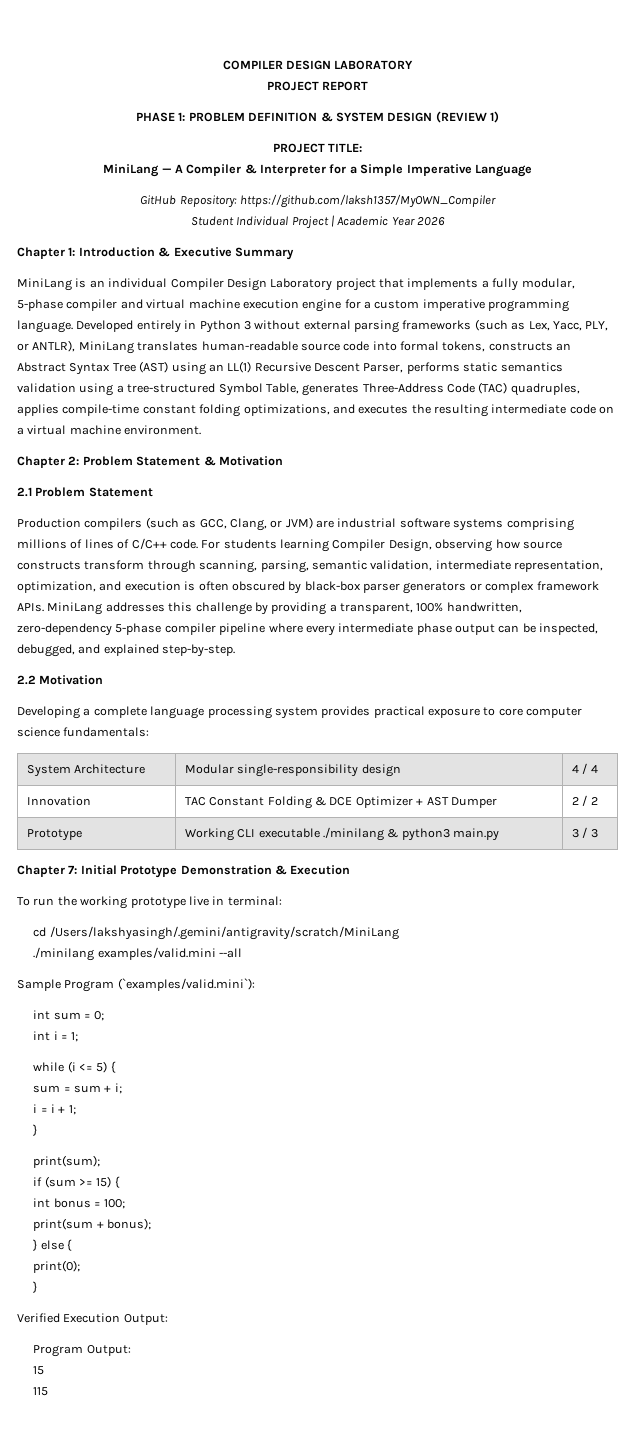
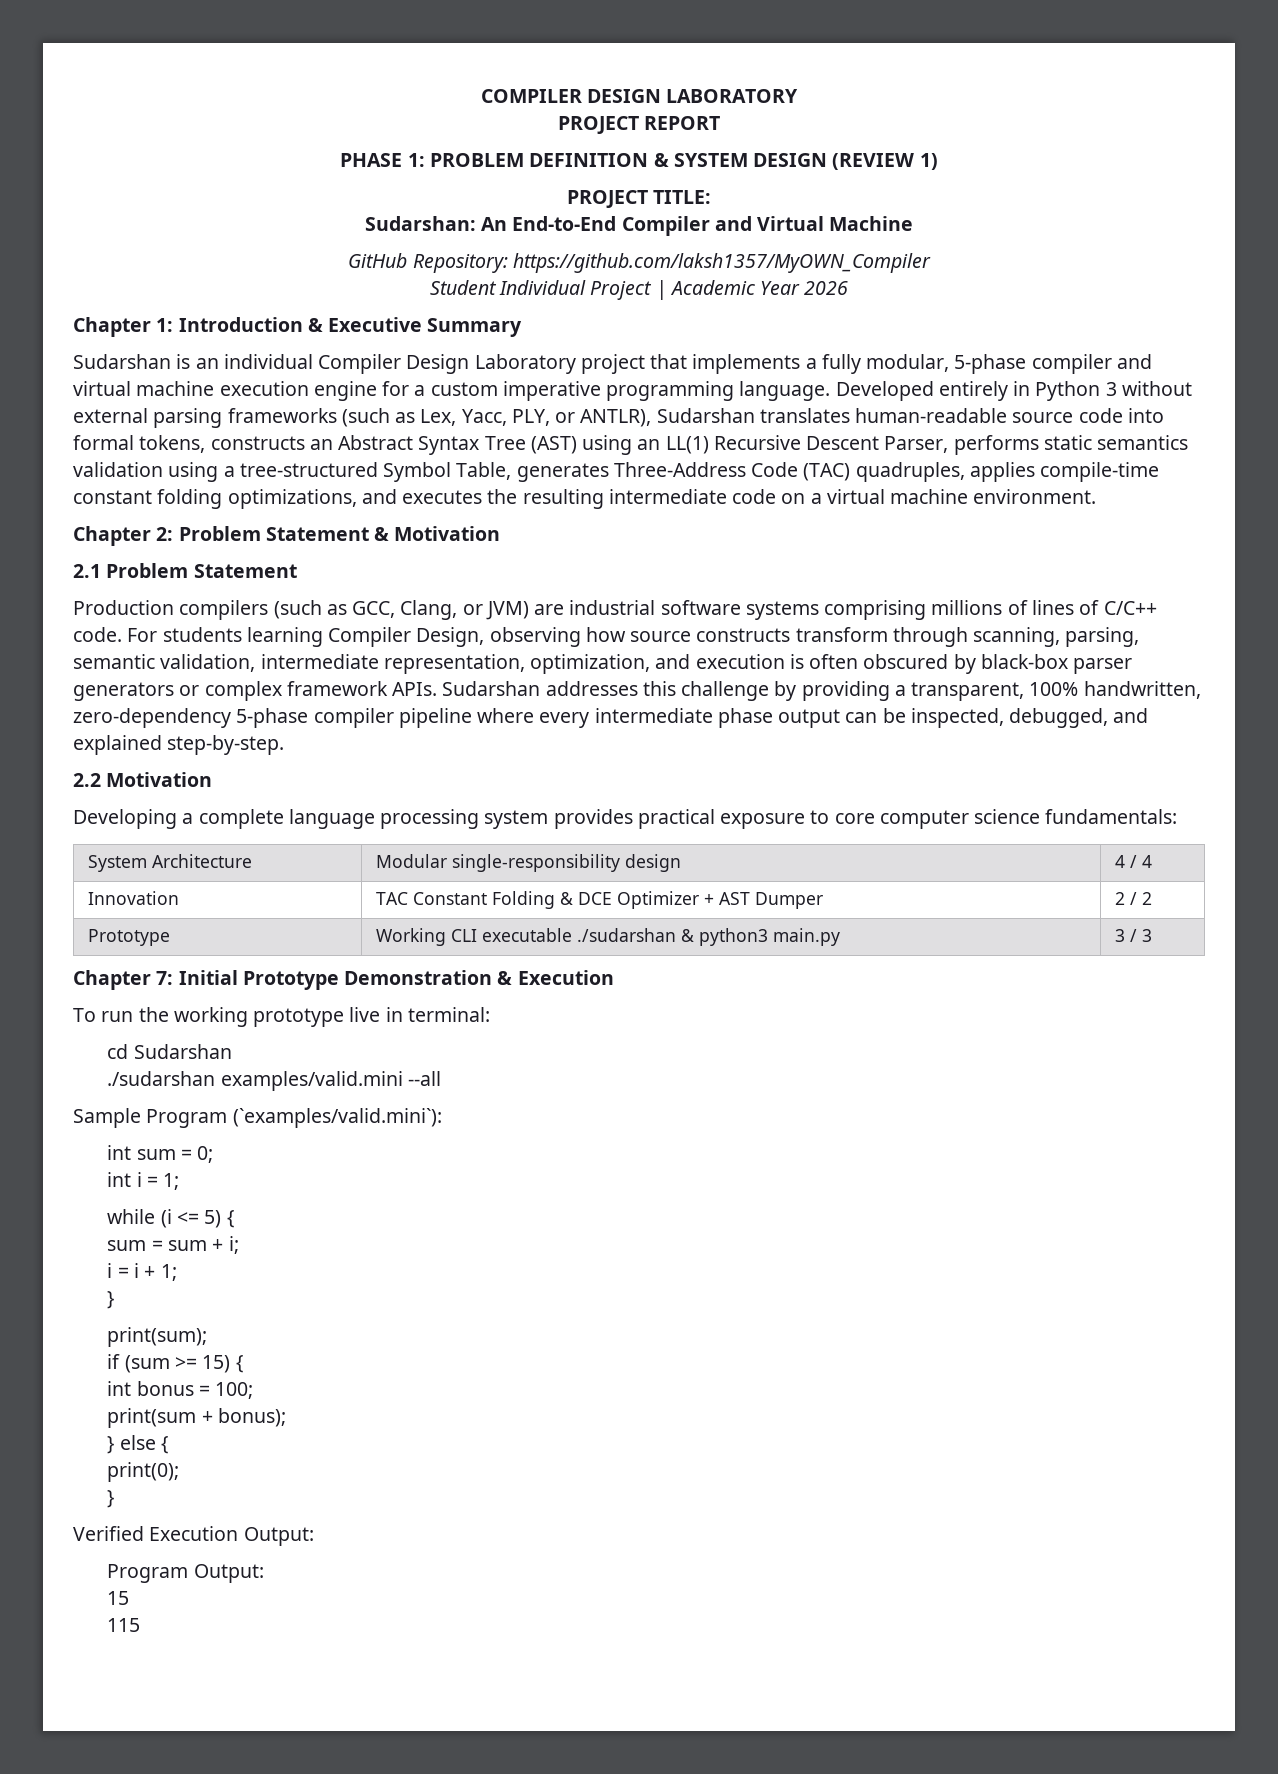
- MiniLang — A Compiler & Interpreter for a Simple Imperative Language
+ Sudarshan: An End-to-End Compiler and Virtual Machine
- MiniLang is an individual Compiler Design Laboratory project that implements a fully modular, 5-phase compiler and virtual machine execution engine for a custom imperative programming language.
+ Sudarshan is an individual Compiler Design Laboratory project that implements a fully modular, 5-phase compiler and virtual machine execution engine for a custom imperative programming language.
- Developed entirely in Python 3 without external parsing frameworks (such as Lex, Yacc, PLY, or ANTLR), MiniLang translates human-readable source code into formal tokens, constructs an Abstract Syntax Tree (AST) using an LL(1) Recursive Descent Parser, performs static semantics validation using a tree-structured Symbol Table, generates Three-Address Code (TAC) quadruples, applies compile-time constant folding optimizations, and executes the resulting intermediate code on a virtual machine environment.
+ Developed entirely in Python 3 without external parsing frameworks (such as Lex, Yacc, PLY, or ANTLR), Sudarshan translates human-readable source code into formal tokens, constructs an Abstract Syntax Tree (AST) using an LL(1) Recursive Descent Parser, performs static semantics validation using a tree-structured Symbol Table, generates Three-Address Code (TAC) quadruples, applies compile-time constant folding optimizations, and executes the resulting intermediate code on a virtual machine environment.
- MiniLang addresses this challenge by providing a transparent, 100% handwritten, zero-dependency 5-phase compiler pipeline where every intermediate phase output can be inspected, debugged, and explained step-by-step.
+ Sudarshan addresses this challenge by providing a transparent, 100% handwritten, zero-dependency 5-phase compiler pipeline where every intermediate phase output can be inspected, debugged, and explained step-by-step.
- Prototype | Working CLI executable ./minilang & python3 main.py | 3 / 3
+ Prototype | Working CLI executable ./sudarshan & python3 main.py | 3 / 3
- cd /Users/lakshyasingh/.gemini/antigravity/scratch/MiniLang
- ./minilang examples/valid.mini --all
+ cd Sudarshan
+ ./sudarshan examples/valid.mini --all

